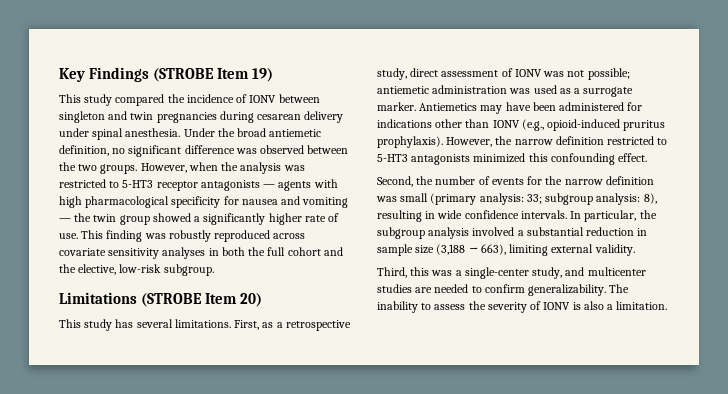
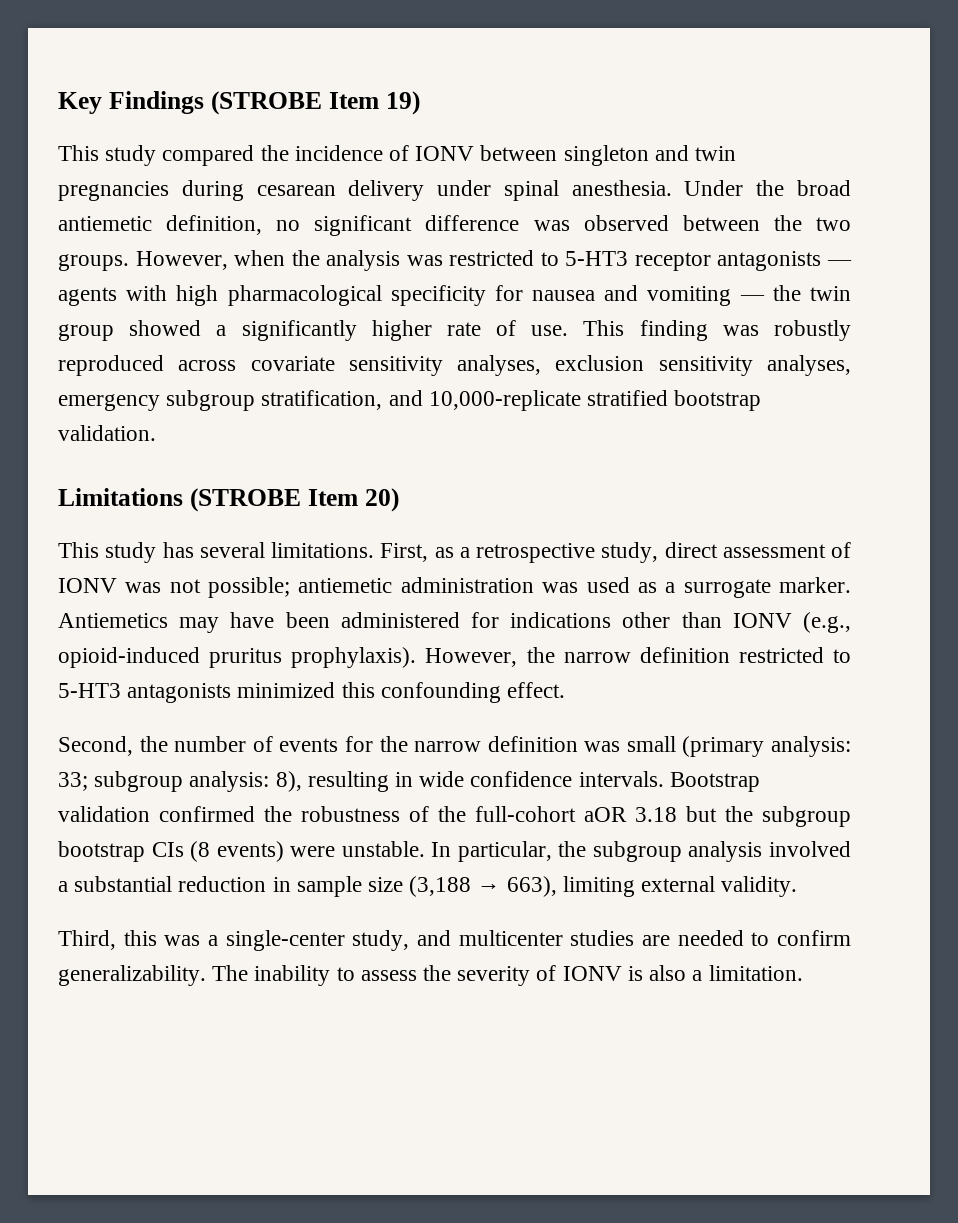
- This finding was robustly reproduced across covariate sensitivity analyses in both the full cohort and the elective, low-risk subgroup.
+ This finding was robustly reproduced across covariate sensitivity analyses, exclusion sensitivity analyses, emergency subgroup stratification, and 10,000-replicate stratified bootstrap validation.
+ Bootstrap validation confirmed the robustness of the full-cohort aOR 3.18 but the subgroup bootstrap CIs (8 events) were unstable.

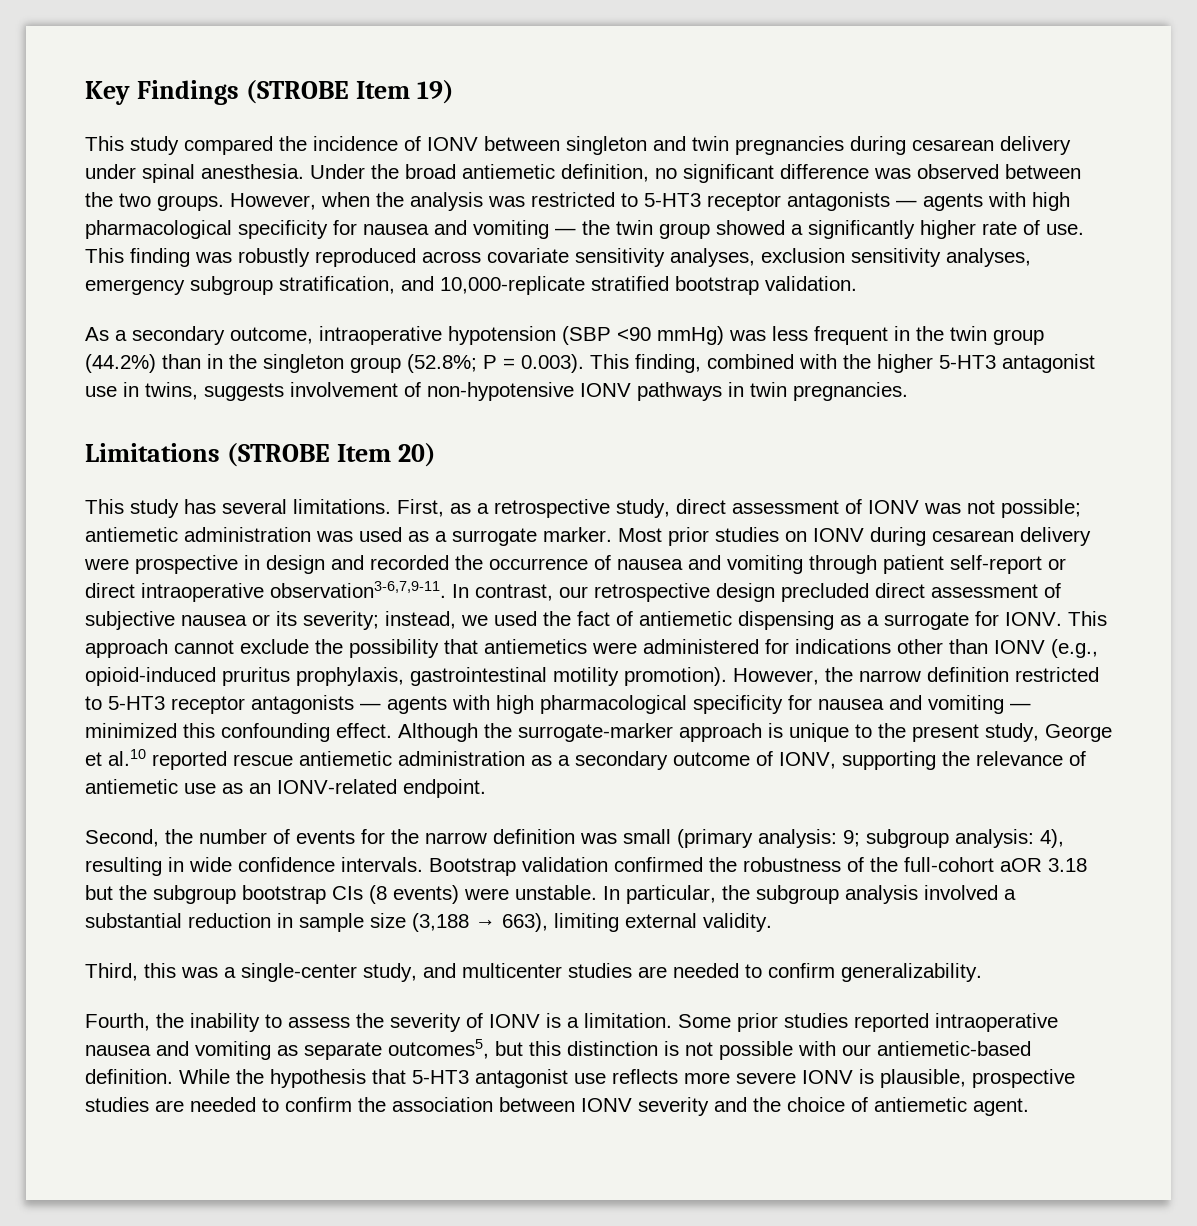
+ As a secondary outcome, intraoperative hypotension (SBP <90 mmHg) was less frequent in the twin group (44.2%) than in the singleton group (52.8%; P = 0.003). This finding, combined with the higher 5-HT3 antagonist use in twins, suggests involvement of non-hypotensive IONV pathways in twin pregnancies.
- Antiemetics may have been administered for indications other than IONV (e.g., opioid-induced pruritus prophylaxis).
+ Most prior studies on IONV during cesarean delivery were prospective in design and recorded the occurrence of nausea and vomiting through patient self-report or direct intraoperative observation3-6,7,9-11. In contrast, our retrospective design precluded direct assessment of subjective nausea or its severity; instead, we used the fact of antiemetic dispensing as a surrogate for IONV. This approach cannot exclude the possibility that antiemetics were administered for indications other than IONV (e.g., opioid-induced pruritus prophylaxis, gastrointestinal motility promotion).
- However, the narrow definition restricted to 5-HT3 antagonists minimized this confounding effect.
+ However, the narrow definition restricted to 5-HT3 receptor antagonists — agents with high pharmacological specificity for nausea and vomiting — minimized this confounding effect. Although the surrogate-marker approach is unique to the present study, George et al.10 reported rescue antiemetic administration as a secondary outcome of IONV, supporting the relevance of antiemetic use as an IONV-related endpoint.
- Second, the number of events for the narrow definition was small (primary analysis: 33; subgroup analysis: 8), resulting in wide confidence intervals.
+ Second, the number of events for the narrow definition was small (primary analysis: 9; subgroup analysis: 4), resulting in wide confidence intervals.
- Third, this was a single-center study, and multicenter studies are needed to confirm generalizability. The inability to assess the severity of IONV is also a limitation.
+ Third, this was a single-center study, and multicenter studies are needed to confirm generalizability.
+ Fourth, the inability to assess the severity of IONV is a limitation.
+ Some prior studies reported intraoperative nausea and vomiting as separate outcomes5, but this distinction is not possible with our antiemetic-based definition. While the hypothesis that 5-HT3 antagonist use reflects more severe IONV is plausible, prospective studies are needed to confirm the association between IONV severity and the choice of antiemetic agent.

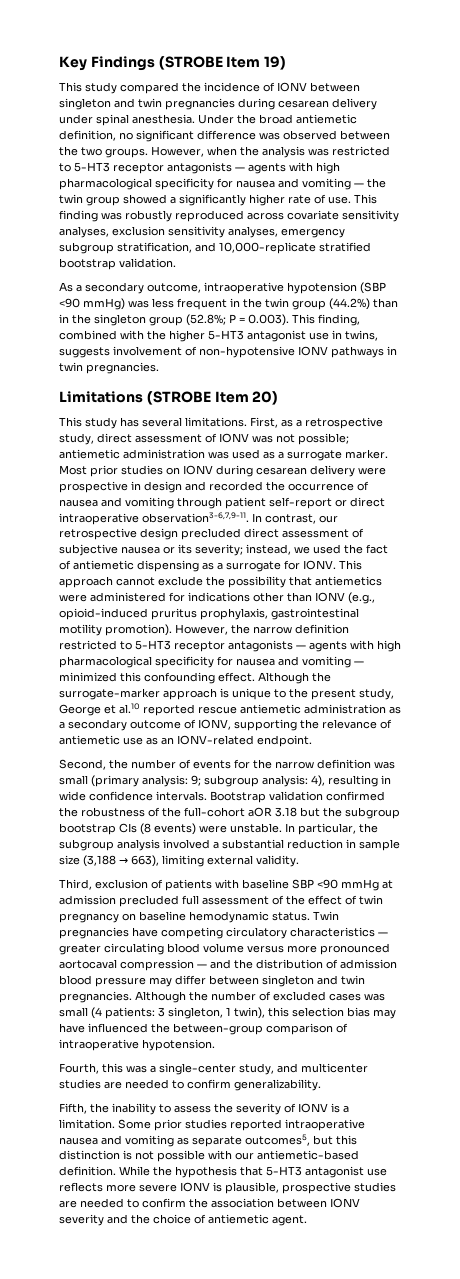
- Third, this was a single-center study, and multicenter studies are needed to confirm generalizability.
+ Third, exclusion of patients with baseline SBP <90 mmHg at admission precluded full assessment of the effect of twin pregnancy on baseline hemodynamic status. Twin pregnancies have competing circulatory characteristics — greater circulating blood volume versus more pronounced aortocaval compression — and the distribution of admission blood pressure may differ between singleton and twin pregnancies. Although the number of excluded cases was small (4 patients: 3 singleton, 1 twin), this selection bias may have influenced the between-group comparison of intraoperative hypotension.
+ Fourth, this was a single-center study, and multicenter studies are needed to confirm generalizability.
- Fourth, the inability to assess the severity of IONV is a limitation.
+ Fifth, the inability to assess the severity of IONV is a limitation.

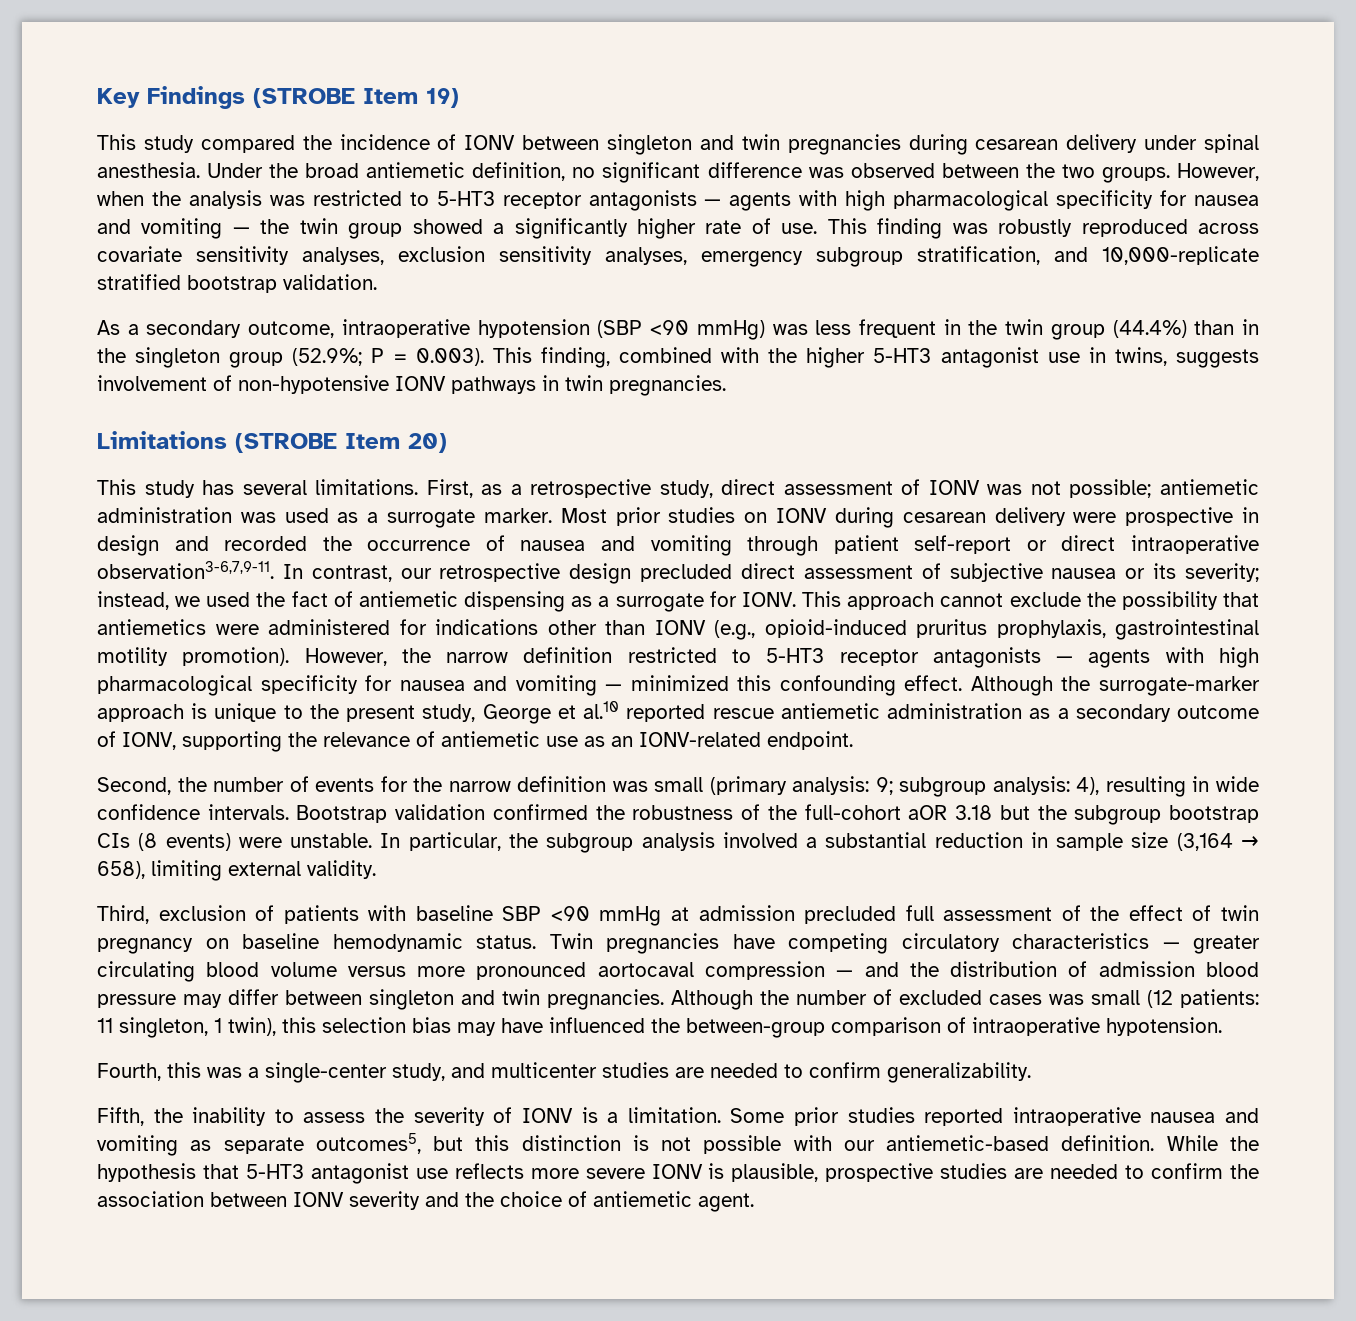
- As a secondary outcome, intraoperative hypotension (SBP <90 mmHg) was less frequent in the twin group (44.2%) than in the singleton group (52.8%; P = 0.003). This finding, combined with the higher 5-HT3 antagonist use in twins, suggests involvement of non-hypotensive IONV pathways in twin pregnancies.
+ As a secondary outcome, intraoperative hypotension (SBP <90 mmHg) was less frequent in the twin group (44.4%) than in the singleton group (52.9%; P = 0.003). This finding, combined with the higher 5-HT3 antagonist use in twins, suggests involvement of non-hypotensive IONV pathways in twin pregnancies.
- In particular, the subgroup analysis involved a substantial reduction in sample size (3,188 → 663), limiting external validity.
+ In particular, the subgroup analysis involved a substantial reduction in sample size (3,164 → 658), limiting external validity.
- Although the number of excluded cases was small (4 patients: 3 singleton, 1 twin), this selection bias may have influenced the between-group comparison of intraoperative hypotension.
+ Although the number of excluded cases was small (12 patients: 11 singleton, 1 twin), this selection bias may have influenced the between-group comparison of intraoperative hypotension.

